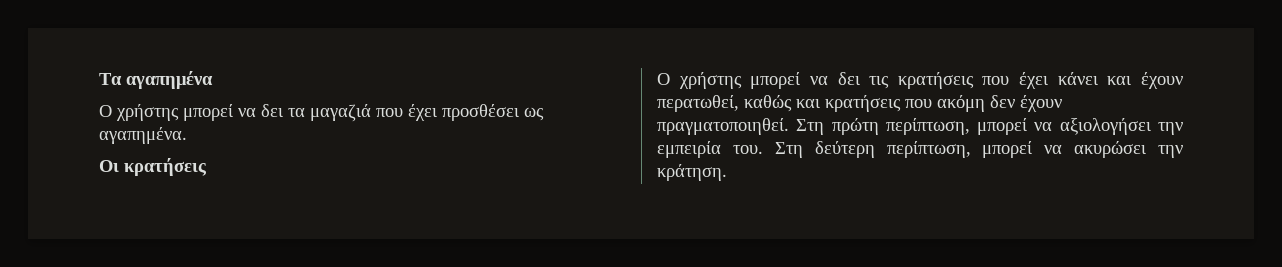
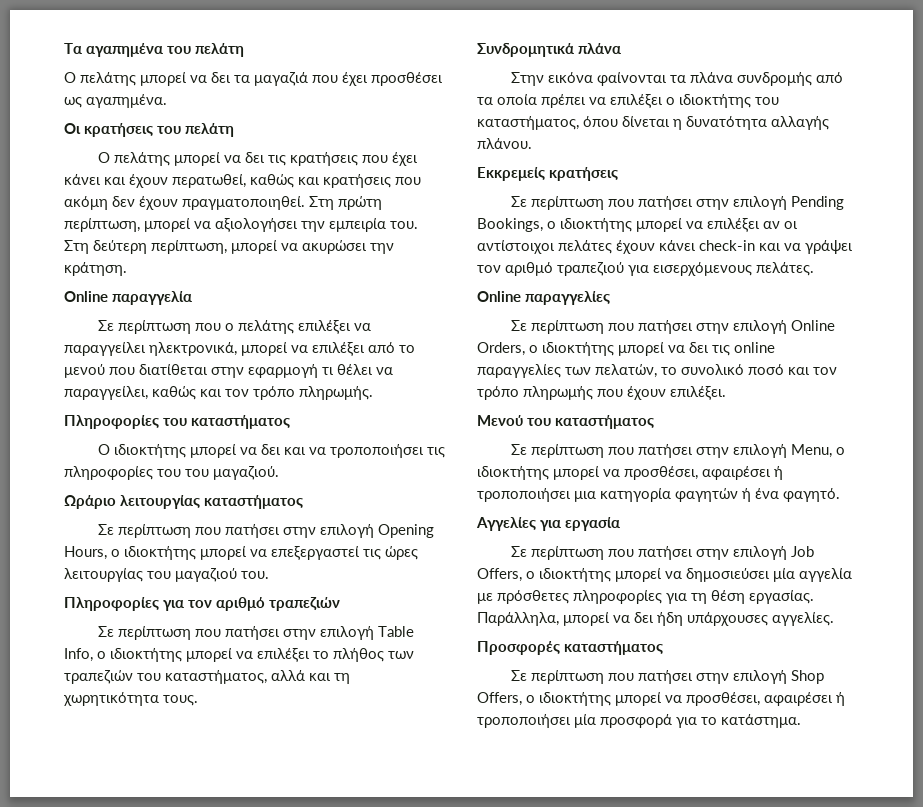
- Τα αγαπημένα
- Ο χρήστης μπορεί να δει τα μαγαζιά που έχει προσθέσει ως αγαπημένα.
+ Τα αγαπημένα του πελάτη
+ Ο πελάτης μπορεί να δει τα μαγαζιά που έχει προσθέσει ως αγαπημένα.
- Οι κρατήσεις
- Ο χρήστης μπορεί να δει τις κρατήσεις που έχει κάνει και έχουν περατωθεί, καθώς και κρατήσεις που ακόμη δεν έχουν πραγματοποιηθεί.
+ Οι κρατήσεις του πελάτη
+ Ο πελάτης μπορεί να δει τις κρατήσεις που έχει κάνει και έχουν περατωθεί, καθώς και κρατήσεις που ακόμη δεν έχουν πραγματοποιηθεί.
+ Online παραγγελία
+ Σε περίπτωση που ο πελάτης επιλέξει να παραγγείλει ηλεκτρονικά, μπορεί να επιλέξει από το μενού που διατίθεται στην εφαρμογή τι θέλει να παραγγείλει, καθώς και τον τρόπο πληρωμής.
+ Πληροφορίες του καταστήματος
+ Ο ιδιοκτήτης μπορεί να δει και να τροποποιήσει τις πληροφορίες του του μαγαζιού.
+ Ωράριο λειτουργίας καταστήματος
+ Σε περίπτωση που πατήσει στην επιλογή Opening Hours, ο ιδιοκτήτης μπορεί να επεξεργαστεί τις ώρες λειτουργίας του μαγαζιού του.
+ Πληροφορίες για τον αριθμό τραπεζιών
+ Σε περίπτωση που πατήσει στην επιλογή Table Info, ο ιδιοκτήτης μπορεί να επιλέξει το πλήθος των τραπεζιών του καταστήματος, αλλά και τη χωρητικότητα τους.
+ Συνδρομητικά πλάνα
+ Στην εικόνα φαίνονται τα πλάνα συνδρομής από τα οποία πρέπει να επιλέξει ο ιδιοκτήτης του καταστήματος, όπου δίνεται η δυνατότητα αλλαγής πλάνου.
+ Εκκρεμείς κρατήσεις
+ Σε περίπτωση που πατήσει στην επιλογή Pending Bookings, ο ιδιοκτήτης μπορεί να επιλέξει αν οι αντίστοιχοι πελάτες έχουν κάνει check-in και να γράψει τον αριθμό τραπεζιού για εισερχόμενους πελάτες.
+ Online παραγγελίες
+ Σε περίπτωση που πατήσει στην επιλογή Online Orders, ο ιδιοκτήτης μπορεί να δει τις online παραγγελίες των πελατών, το συνολικό ποσό και τον τρόπο πληρωμής που έχουν επιλέξει.
+ Μενού του καταστήματος
+ Σε περίπτωση που πατήσει στην επιλογή Menu, ο ιδιοκτήτης μπορεί να προσθέσει, αφαιρέσει ή τροποποιήσει μια κατηγορία φαγητών ή ένα φαγητό.
+ Αγγελίες για εργασία
+ Σε περίπτωση που πατήσει στην επιλογή Job Offers, o ιδιοκτήτης μπορεί να δημοσιεύσει μία αγγελία με πρόσθετες πληροφορίες για τη θέση εργασίας. Παράλληλα, μπορεί να δει ήδη υπάρχουσες αγγελίες.
+ Προσφορές καταστήματος
+ Σε περίπτωση που πατήσει στην επιλογή Shop Offers, o ιδιοκτήτης μπορεί να προσθέσει, αφαιρέσει ή τροποποιήσει μία προσφορά για το κατάστημα.

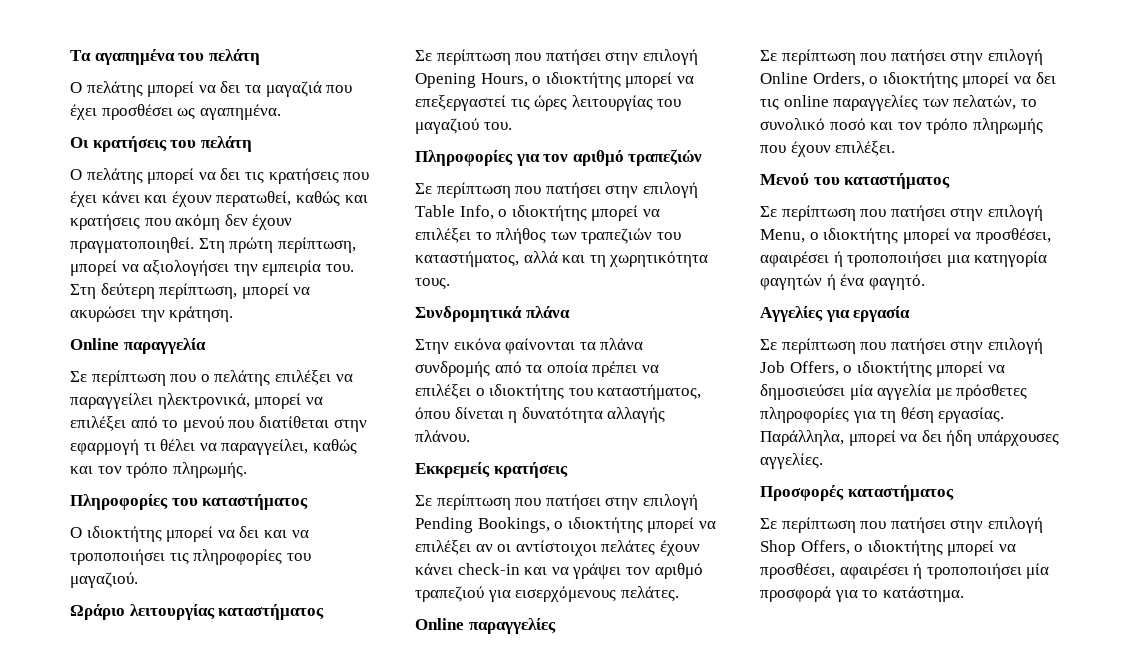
- Ο ιδιοκτήτης μπορεί να δει και να τροποποιήσει τις πληροφορίες του του μαγαζιού.
+ Ο ιδιοκτήτης μπορεί να δει και να τροποποιήσει τις πληροφορίες του μαγαζιού.

